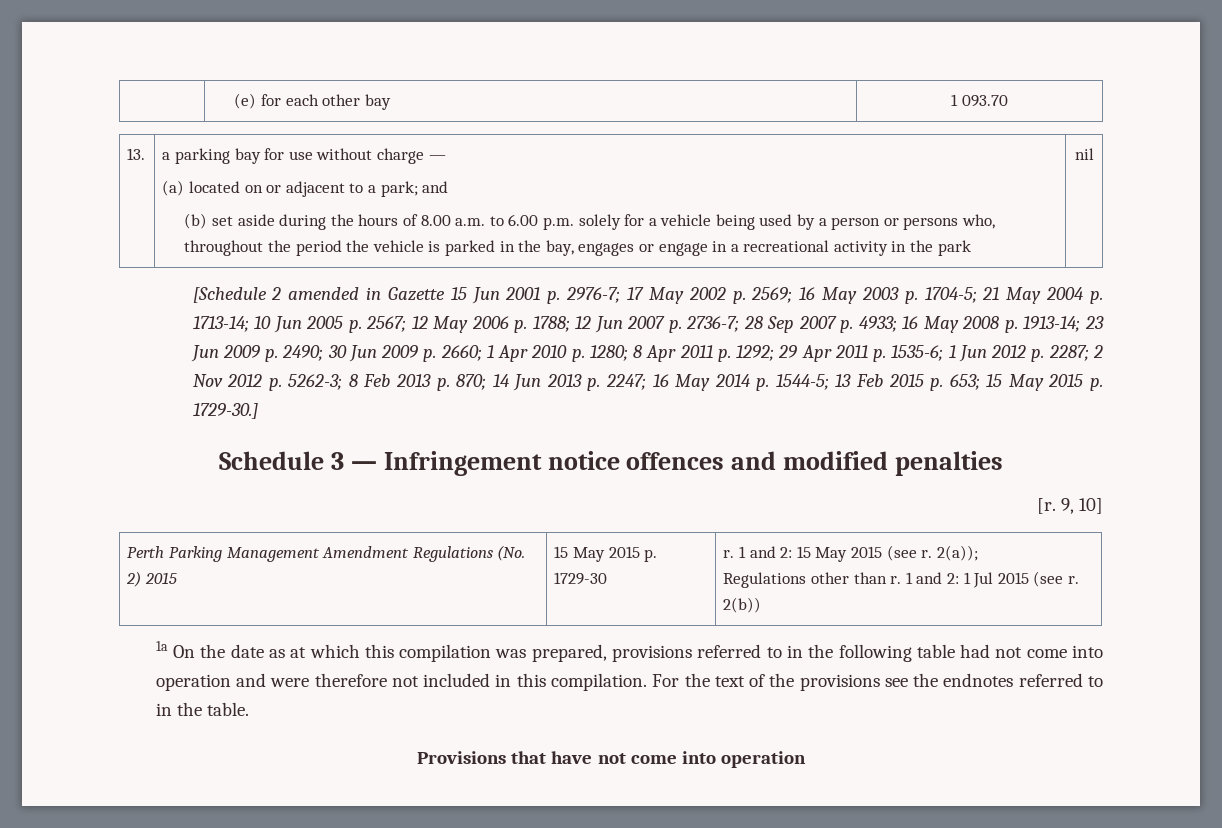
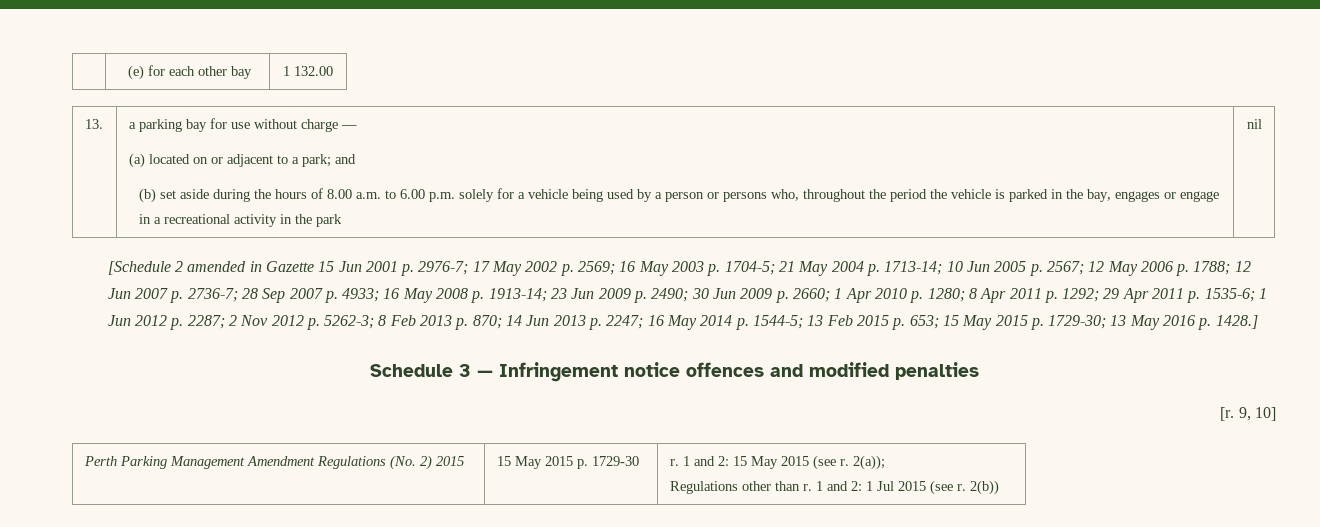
- | (e) for each other bay | 1 093.70
+ | (e) for each other bay | 1 132.00
- 15 May 2015 p. 1729-30.]
+ 15 May 2015 p. 1729-30; 13 May 2016 p. 1428.]
- 1a On the date as at which this compilation was prepared, provisions referred to in the following table had not come into operation and were therefore not included in this compilation. For the text of the provisions see the endnotes referred to in the table.
- Provisions that have not come into operation

